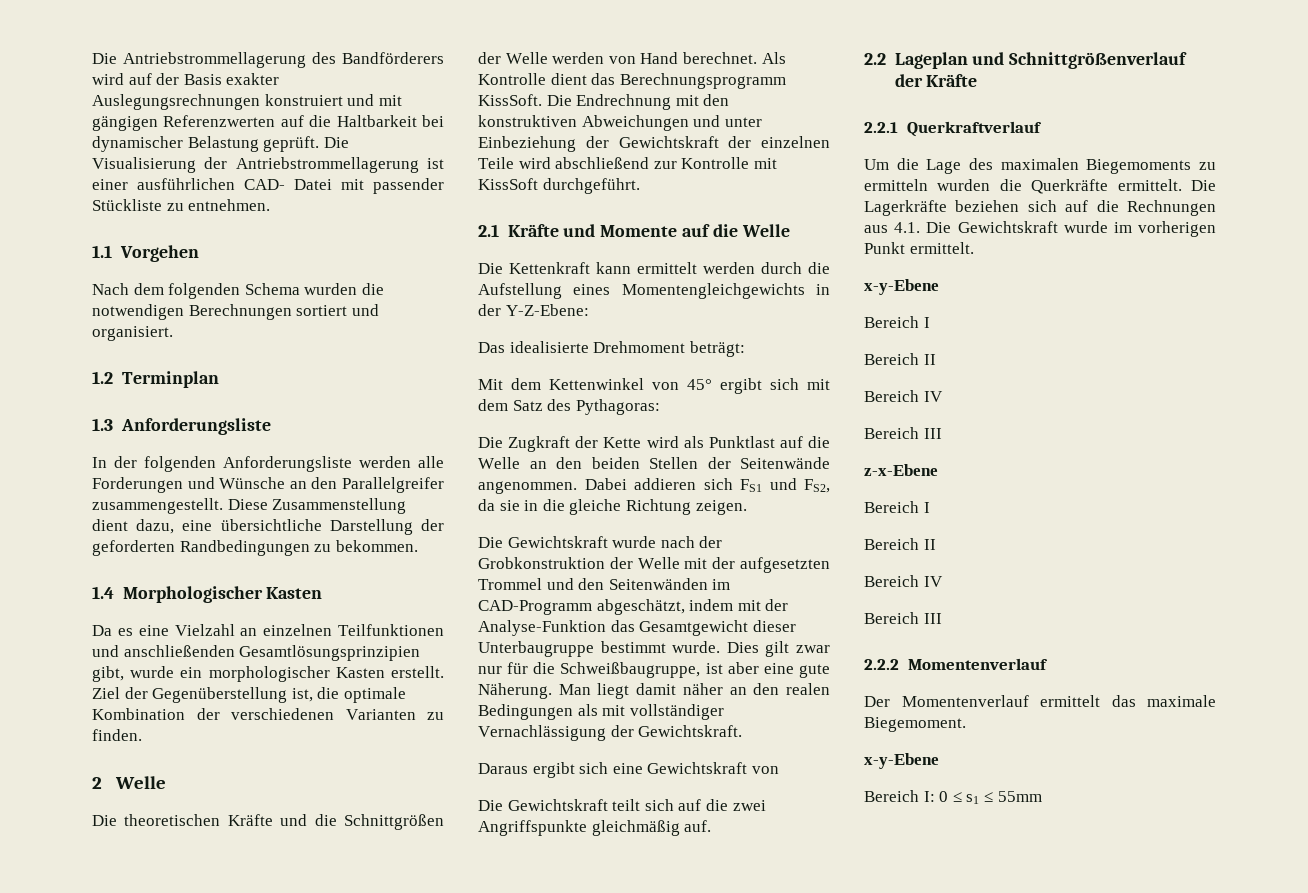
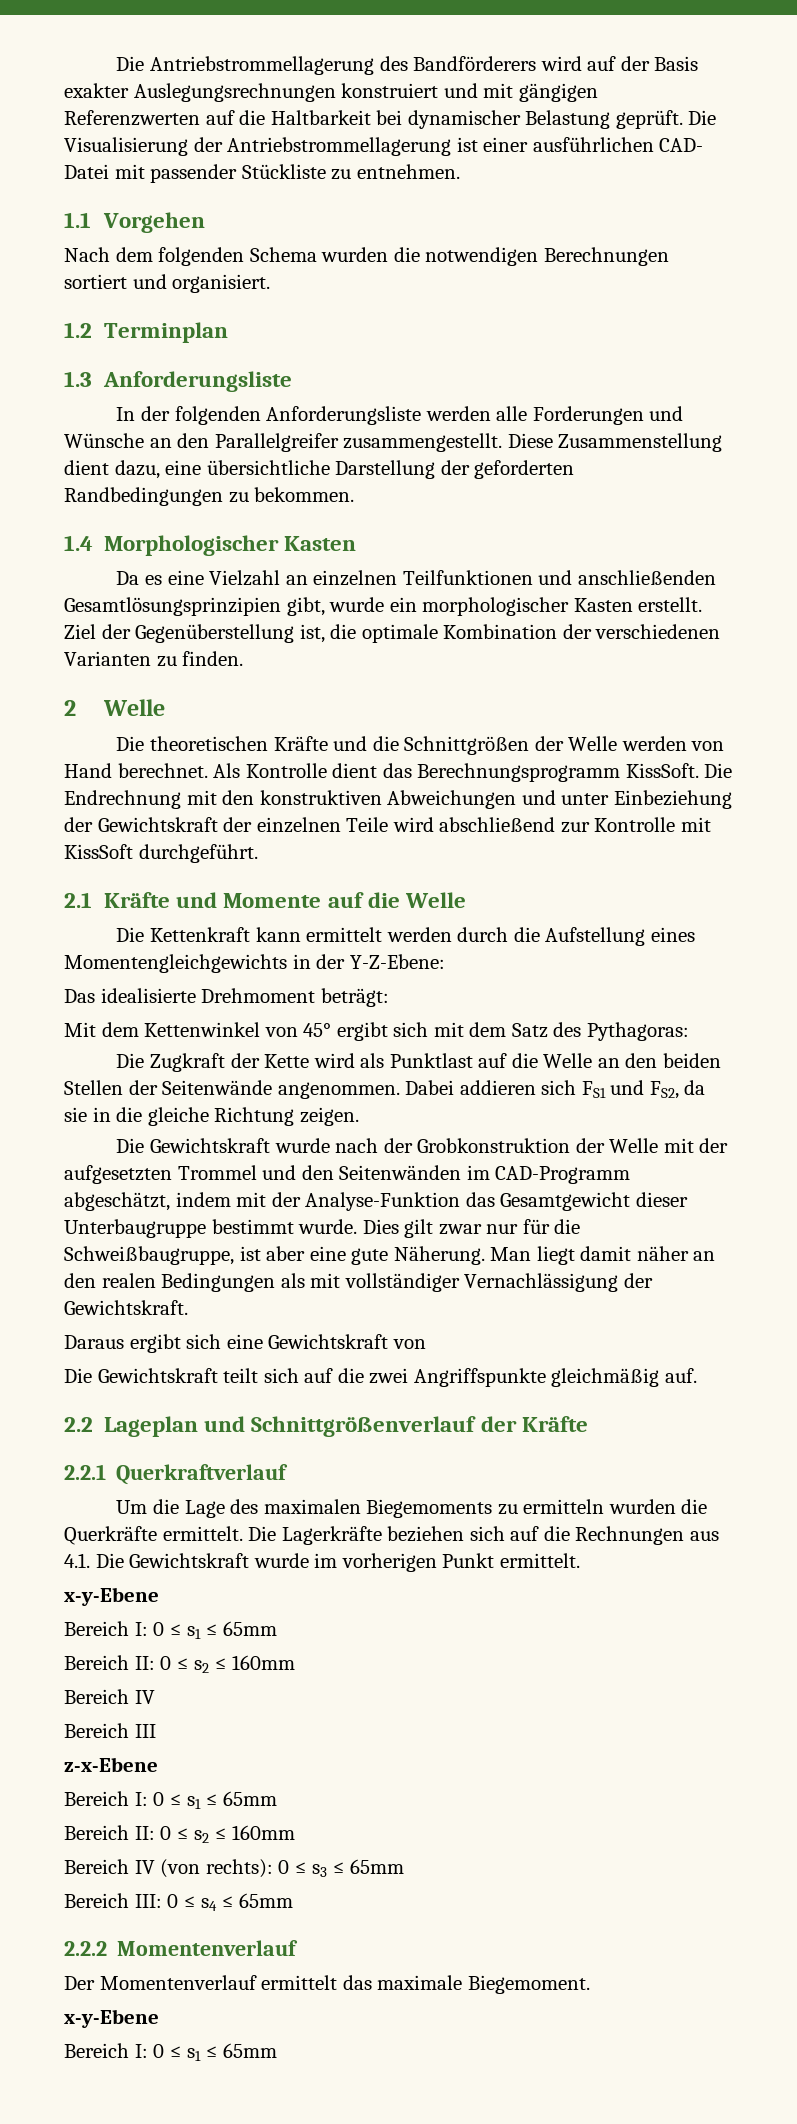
  Die Lagerkräfte beziehen sich auf die Rechnungen aus 4.1. Die Gewichtskraft wurde im vorherigen Punkt ermittelt.
  x-y-Ebene
- Bereich I
- Bereich II
+ Bereich I: 0 ≤ s1 ≤ 65mm
+ Bereich II: 0 ≤ s2 ≤ 160mm
  z-x-Ebene
- Bereich I
- Bereich II
- Bereich IV
- Bereich III
+ Bereich I: 0 ≤ s1 ≤ 65mm
+ Bereich II: 0 ≤ s2 ≤ 160mm
+ Bereich IV (von rechts): 0 ≤ s3 ≤ 65mm
+ Bereich III: 0 ≤ s4 ≤ 65mm
  Der Momentenverlauf ermittelt das maximale Biegemoment.
  x-y-Ebene
- Bereich I: 0 ≤ s1 ≤ 55mm
+ Bereich I: 0 ≤ s1 ≤ 65mm

